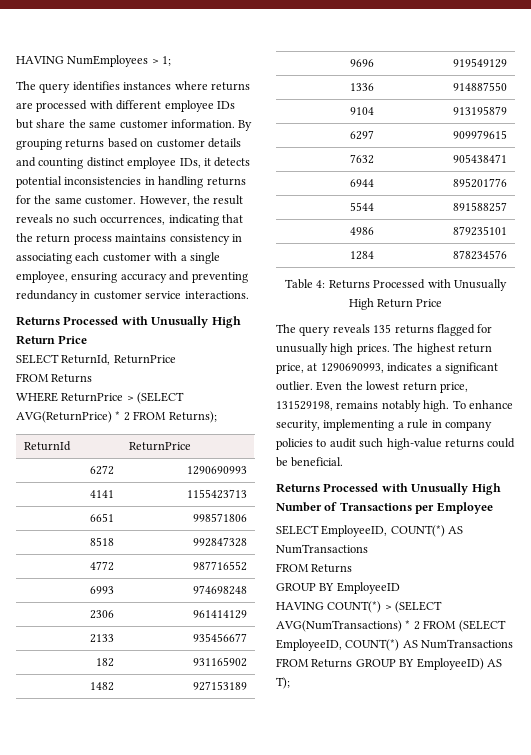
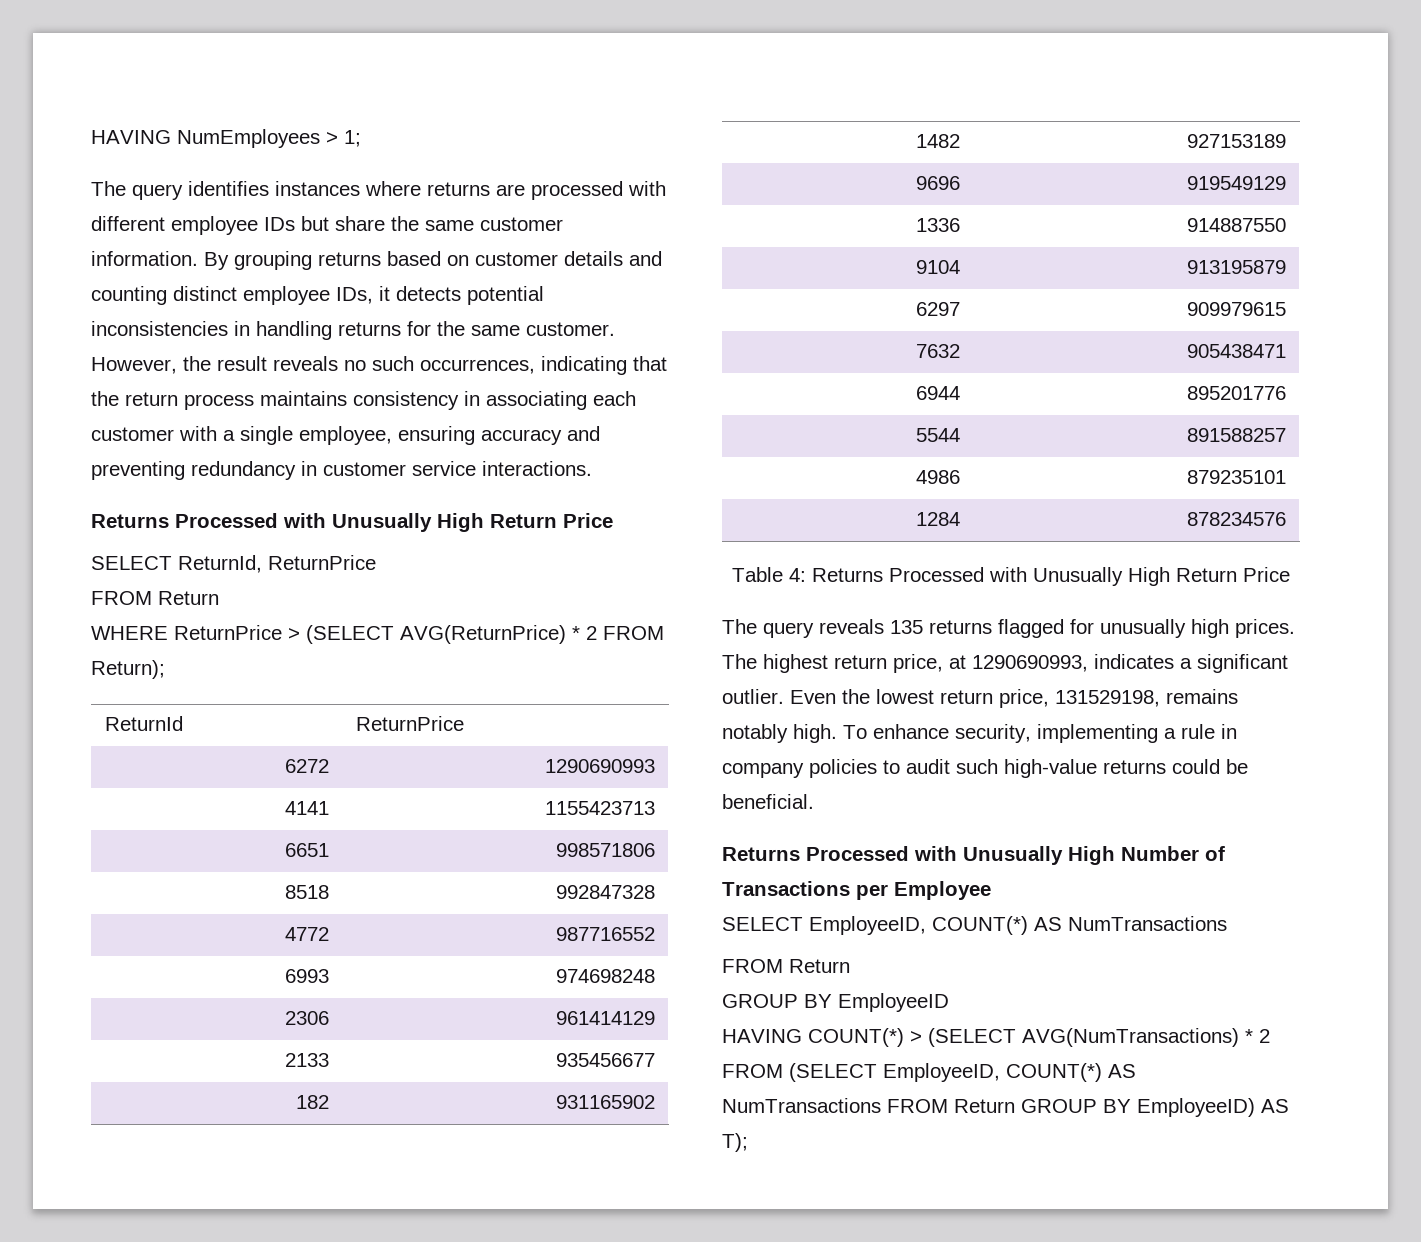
  SELECT ReturnId, ReturnPrice
- FROM Returns
+ FROM Return
- WHERE ReturnPrice > (SELECT AVG(ReturnPrice) * 2 FROM Returns);
+ WHERE ReturnPrice > (SELECT AVG(ReturnPrice) * 2 FROM Return);
  SELECT EmployeeID, COUNT(*) AS NumTransactions
- FROM Returns
+ FROM Return
- HAVING COUNT(*) > (SELECT AVG(NumTransactions) * 2 FROM (SELECT EmployeeID, COUNT(*) AS NumTransactions FROM Returns GROUP BY EmployeeID) AS T);
+ HAVING COUNT(*) > (SELECT AVG(NumTransactions) * 2 FROM (SELECT EmployeeID, COUNT(*) AS NumTransactions FROM Return GROUP BY EmployeeID) AS T);

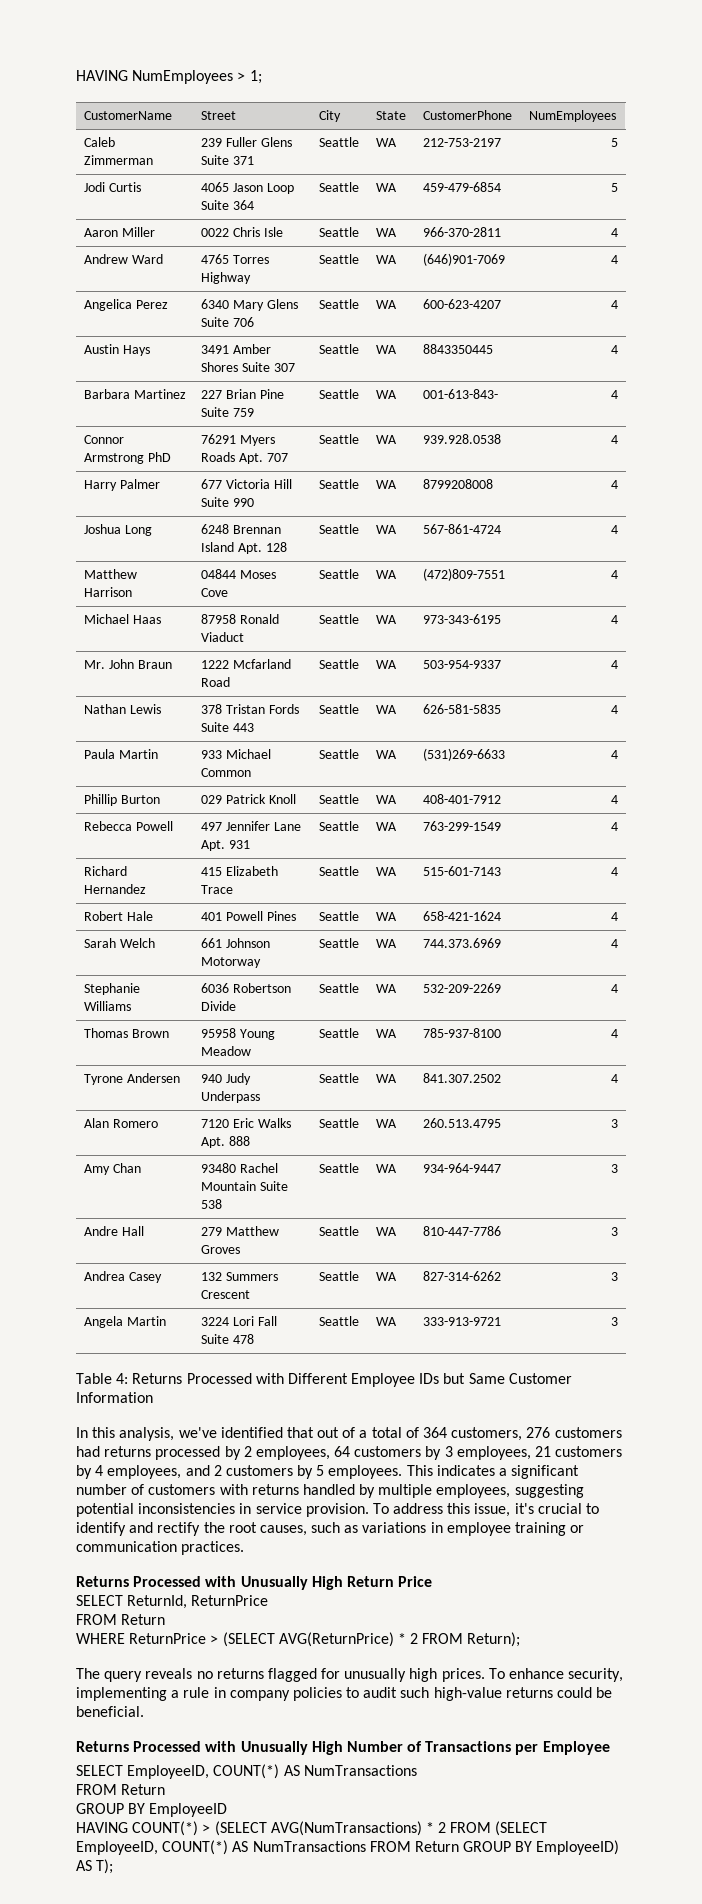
- The query identifies instances where returns are processed with different employee IDs but share the same customer information. By grouping returns based on customer details and counting distinct employee IDs, it detects potential inconsistencies in handling returns for the same customer. However, the result reveals no such occurrences, indicating that the return process maintains consistency in associating each customer with a single employee, ensuring accuracy and preventing redundancy in customer service interactions.
+ CustomerName | Street | City | State | CustomerPhone | NumEmployees
+ Caleb Zimmerman | 239 Fuller Glens Suite 371 | Seattle | WA | 212-753-2197 | 5
+ Jodi Curtis | 4065 Jason Loop Suite 364 | Seattle | WA | 459-479-6854 | 5
+ Aaron Miller | 0022 Chris Isle | Seattle | WA | 966-370-2811 | 4
+ Andrew Ward | 4765 Torres Highway | Seattle | WA | (646)901-7069 | 4
+ Angelica Perez | 6340 Mary Glens Suite 706 | Seattle | WA | 600-623-4207 | 4
+ Austin Hays | 3491 Amber Shores Suite 307 | Seattle | WA | 8843350445 | 4
+ Barbara Martinez | 227 Brian Pine Suite 759 | Seattle | WA | 001-613-843- | 4
+ Connor Armstrong PhD | 76291 Myers Roads Apt. 707 | Seattle | WA | 939.928.0538 | 4
+ Harry Palmer | 677 Victoria Hill Suite 990 | Seattle | WA | 8799208008 | 4
+ Joshua Long | 6248 Brennan Island Apt. 128 | Seattle | WA | 567-861-4724 | 4
+ Matthew Harrison | 04844 Moses Cove | Seattle | WA | (472)809-7551 | 4
+ Michael Haas | 87958 Ronald Viaduct | Seattle | WA | 973-343-6195 | 4
+ Mr. John Braun | 1222 Mcfarland Road | Seattle | WA | 503-954-9337 | 4
+ Nathan Lewis | 378 Tristan Fords Suite 443 | Seattle | WA | 626-581-5835 | 4
+ Paula Martin | 933 Michael Common | Seattle | WA | (531)269-6633 | 4
+ Phillip Burton | 029 Patrick Knoll | Seattle | WA | 408-401-7912 | 4
+ Rebecca Powell | 497 Jennifer Lane Apt. 931 | Seattle | WA | 763-299-1549 | 4
+ Richard Hernandez | 415 Elizabeth Trace | Seattle | WA | 515-601-7143 | 4
+ Robert Hale | 401 Powell Pines | Seattle | WA | 658-421-1624 | 4
+ Sarah Welch | 661 Johnson Motorway | Seattle | WA | 744.373.6969 | 4
+ Stephanie Williams | 6036 Robertson Divide | Seattle | WA | 532-209-2269 | 4
+ Thomas Brown | 95958 Young Meadow | Seattle | WA | 785-937-8100 | 4
+ Tyrone Andersen | 940 Judy Underpass | Seattle | WA | 841.307.2502 | 4
+ Alan Romero | 7120 Eric Walks Apt. 888 | Seattle | WA | 260.513.4795 | 3
+ Amy Chan | 93480 Rachel Mountain Suite 538 | Seattle | WA | 934-964-9447 | 3
+ Andre Hall | 279 Matthew Groves | Seattle | WA | 810-447-7786 | 3
+ Andrea Casey | 132 Summers Crescent | Seattle | WA | 827-314-6262 | 3
+ Angela Martin | 3224 Lori Fall Suite 478 | Seattle | WA | 333-913-9721 | 3
+ Table 4: Returns Processed with Different Employee IDs but Same Customer Information
+ In this analysis, we've identified that out of a total of 364 customers, 276 customers had returns processed by 2 employees, 64 customers by 3 employees, 21 customers by 4 employees, and 2 customers by 5 employees. This indicates a significant number of customers with returns handled by multiple employees, suggesting potential inconsistencies in service provision. To address this issue, it's crucial to identify and rectify the root causes, such as variations in employee training or communication practices.
- ReturnId | ReturnPrice
- 6272 | 1290690993
- 4141 | 1155423713
- 6651 | 998571806
- 8518 | 992847328
- 4772 | 987716552
- 6993 | 974698248
- 2306 | 961414129
- 2133 | 935456677
- 182 | 931165902
- 1482 | 927153189
- 9696 | 919549129
- 1336 | 914887550
- 9104 | 913195879
- 6297 | 909979615
- 7632 | 905438471
- 6944 | 895201776
- 5544 | 891588257
- 4986 | 879235101
- 1284 | 878234576
- Table 4: Returns Processed with Unusually High Return Price
- The query reveals 135 returns flagged for unusually high prices.
+ The query reveals no returns flagged for unusually high prices.
- The highest return price, at 1290690993, indicates a significant outlier. Even the lowest return price, 131529198, remains notably high.

